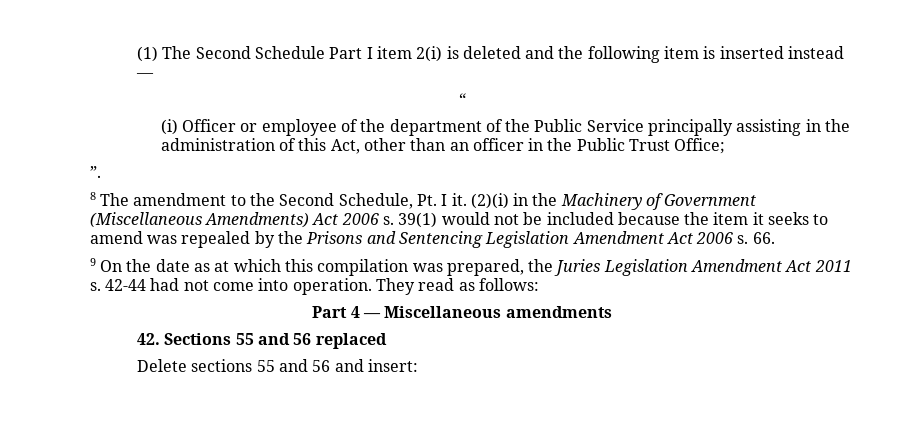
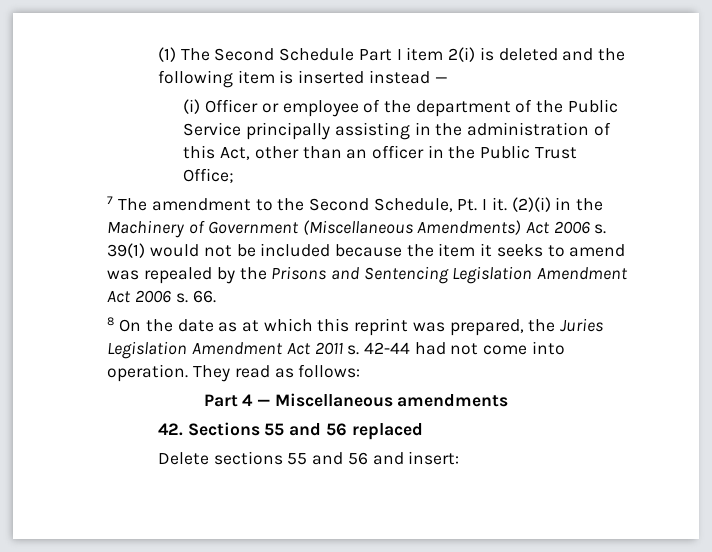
- “
- ”.
- 8 The amendment to the Second Schedule, Pt. I it.
+ 7 The amendment to the Second Schedule, Pt. I it.
- 9 On the date as at which this compilation was prepared, the Juries Legislation Amendment Act 2011 s.
+ 8 On the date as at which this reprint was prepared, the Juries Legislation Amendment Act 2011 s.

